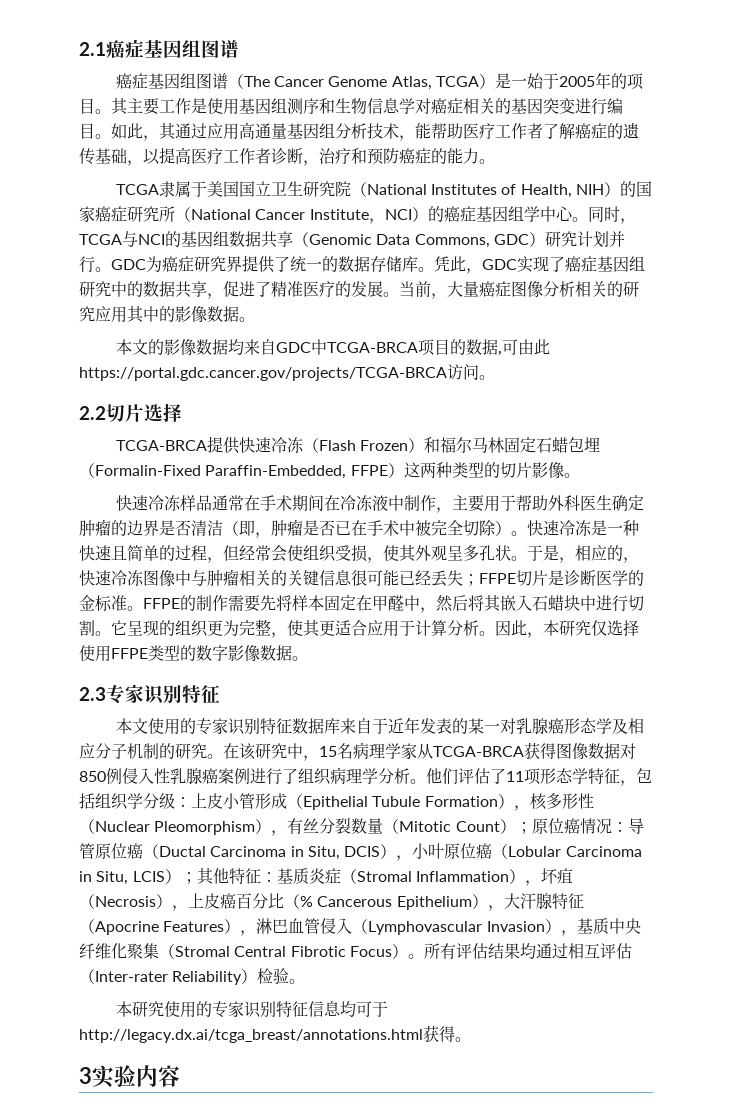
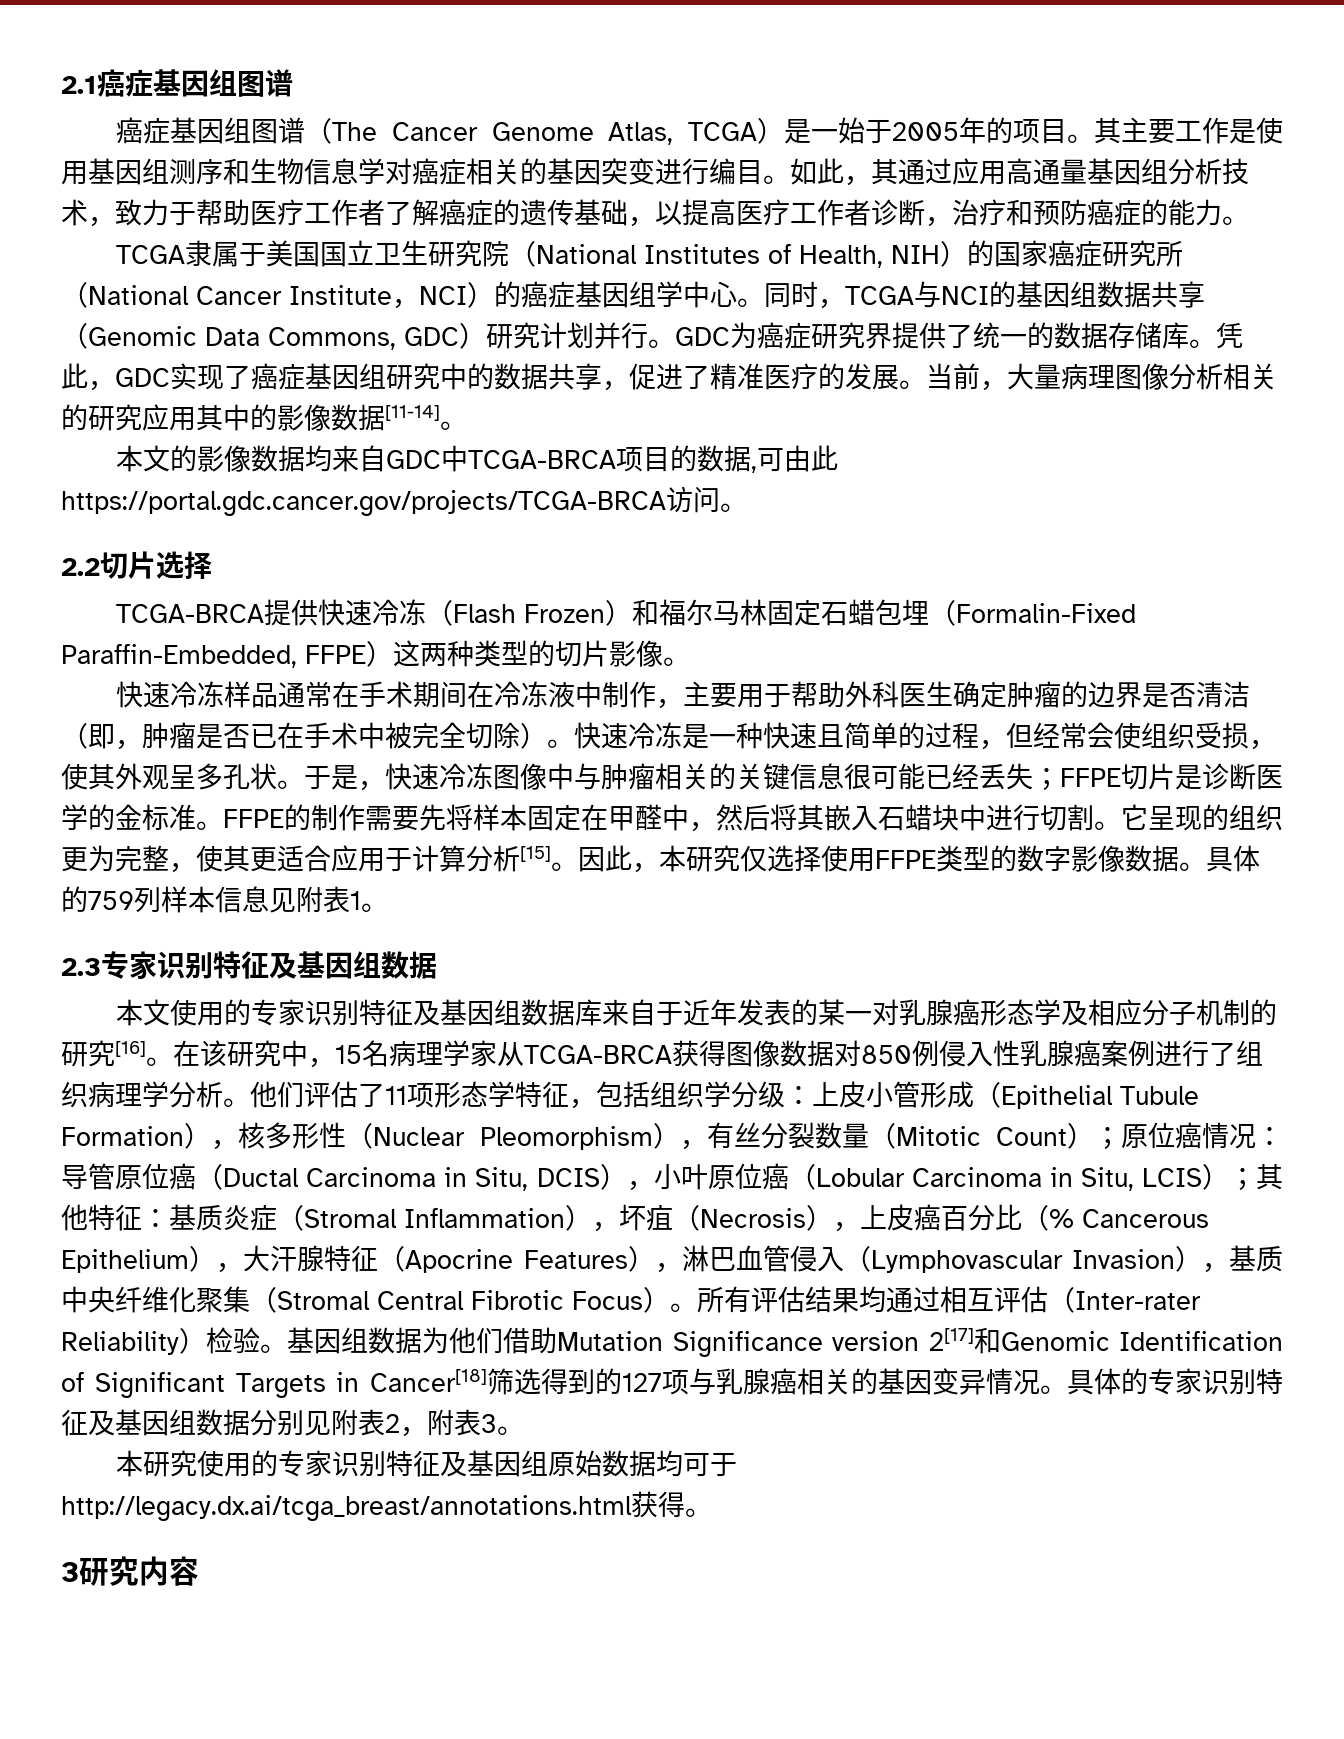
- 如此，其通过应用高通量基因组分析技术，能帮助医疗工作者了解癌症的遗传基础，以提高医疗工作者诊断，治疗和预防癌症的能力。
+ 如此，其通过应用高通量基因组分析技术，致力于帮助医疗工作者了解癌症的遗传基础，以提高医疗工作者诊断，治疗和预防癌症的能力。
- 当前，大量癌症图像分析相关的研究应用其中的影像数据。
+ 当前，大量病理图像分析相关的研究应用其中的影像数据[11-14]。
- 于是，相应的，快速冷冻图像中与肿瘤相关的关键信息很可能已经丢失；FFPE切片是诊断医学的金标准。
+ 于是，快速冷冻图像中与肿瘤相关的关键信息很可能已经丢失；FFPE切片是诊断医学的金标准。
- 它呈现的组织更为完整，使其更适合应用于计算分析。
+ 它呈现的组织更为完整，使其更适合应用于计算分析[15]。
+ 具体的759列样本信息见附表1。
- 2.3专家识别特征
+ 2.3专家识别特征及基因组数据
- 本文使用的专家识别特征数据库来自于近年发表的某一对乳腺癌形态学及相应分子机制的研究。
+ 本文使用的专家识别特征及基因组数据库来自于近年发表的某一对乳腺癌形态学及相应分子机制的研究[16]。
+ 基因组数据为他们借助Mutation Significance version 2[17]和Genomic Identification of Significant Targets in Cancer[18]筛选得到的127项与乳腺癌相关的基因变异情况。具体的专家识别特征及基因组数据分别见附表2，附表3。
- 本研究使用的专家识别特征信息均可于http://legacy.dx.ai/tcga_breast/annotations.html获得。
+ 本研究使用的专家识别特征及基因组原始数据均可于http://legacy.dx.ai/tcga_breast/annotations.html获得。
- 3实验内容
+ 3研究内容

